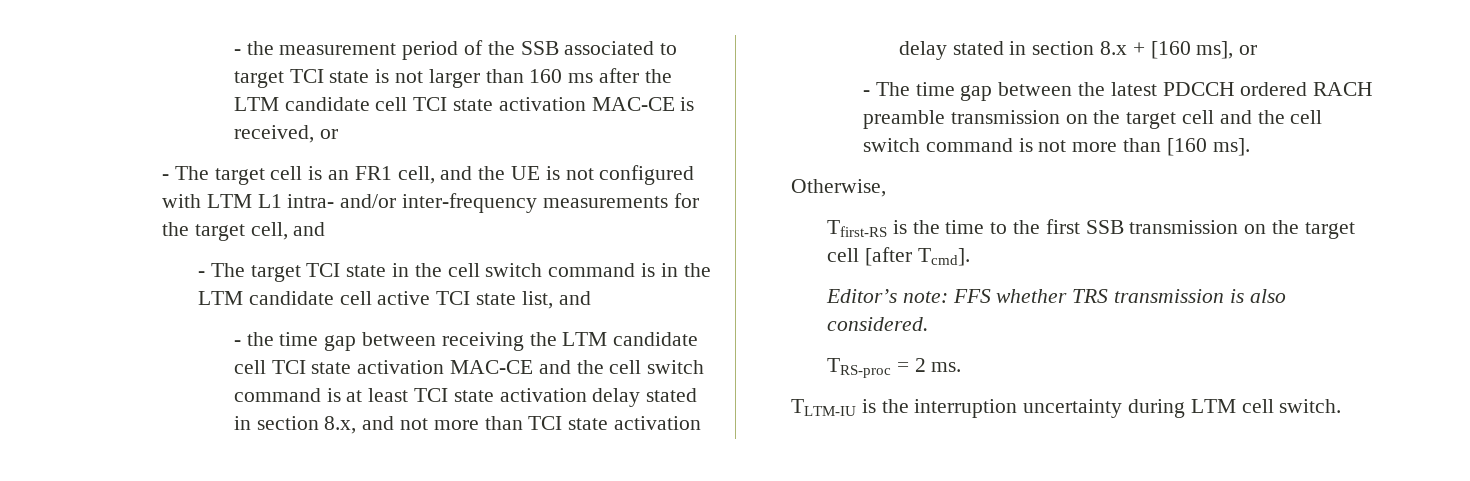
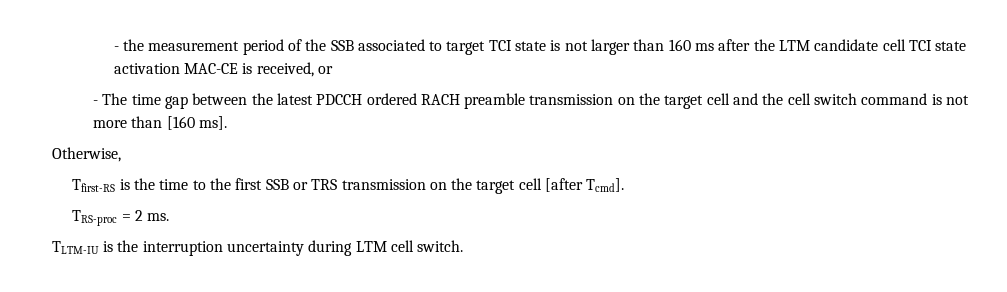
- - The target cell is an FR1 cell, and the UE is not configured with LTM L1 intra- and/or inter-frequency measurements for the target cell, and
- - The target TCI state in the cell switch command is in the LTM candidate cell active TCI state list, and
- - the time gap between receiving the LTM candidate cell TCI state activation MAC-CE and the cell switch command is at least TCI state activation delay stated in section 8.x, and not more than TCI state activation delay stated in section 8.x + [160 ms], or
- Tfirst-RS is the time to the first SSB transmission on the target cell [after Tcmd].
+ Tfirst-RS is the time to the first SSB or TRS transmission on the target cell [after Tcmd].
- Editor’s note: FFS whether TRS transmission is also considered.

